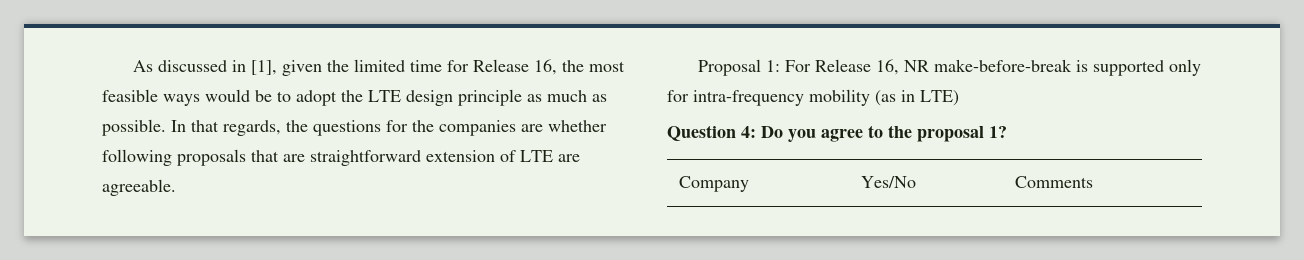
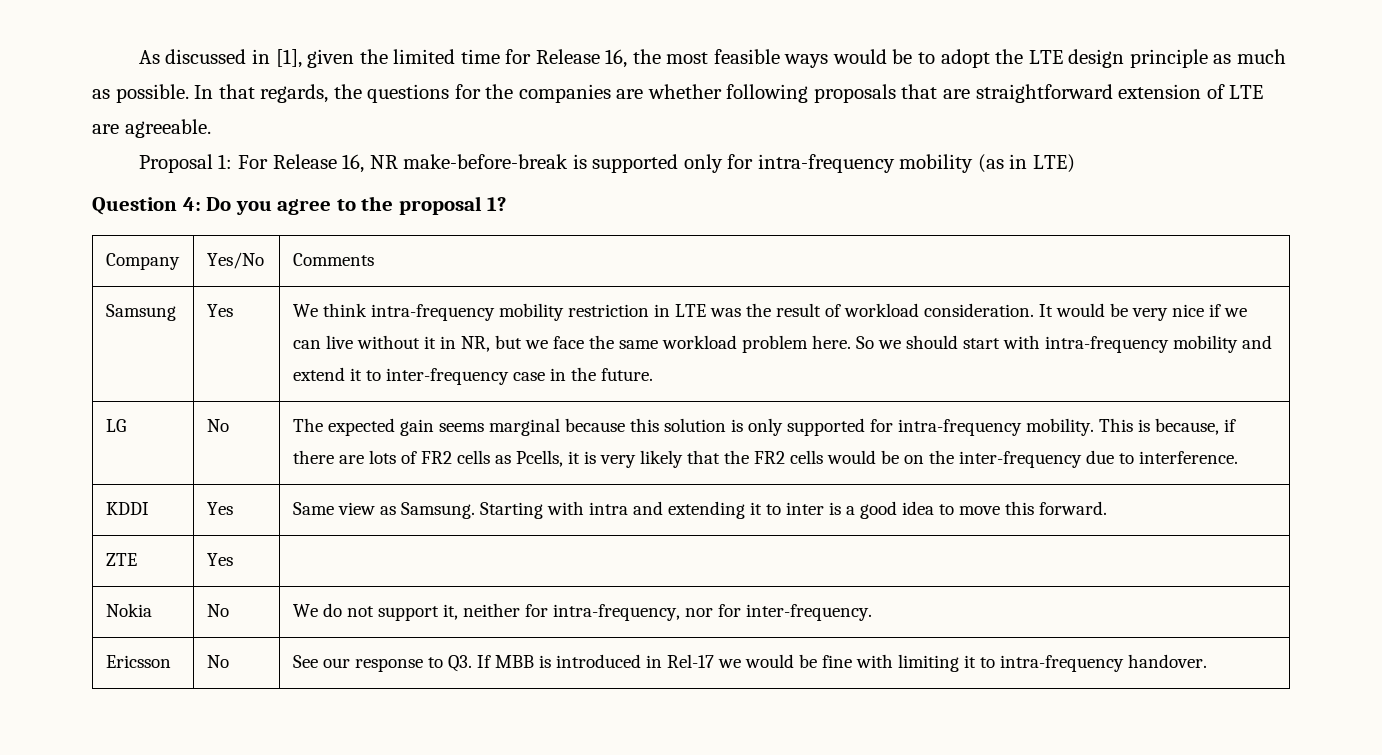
+ Samsung | Yes | We think intra-frequency mobility restriction in LTE was the result of workload consideration. It would be very nice if we can live without it in NR, but we face the same workload problem here. So we should start with intra-frequency mobility and extend it to inter-frequency case in the future.
+ LG | No | The expected gain seems marginal because this solution is only supported for intra-frequency mobility. This is because, if there are lots of FR2 cells as Pcells, it is very likely that the FR2 cells would be on the inter-frequency due to interference.
+ KDDI | Yes | Same view as Samsung. Starting with intra and extending it to inter is a good idea to move this forward.
+ ZTE | Yes |
+ Nokia | No | We do not support it, neither for intra-frequency, nor for inter-frequency.
+ Ericsson | No | See our response to Q3. If MBB is introduced in Rel-17 we would be fine with limiting it to intra-frequency handover.

